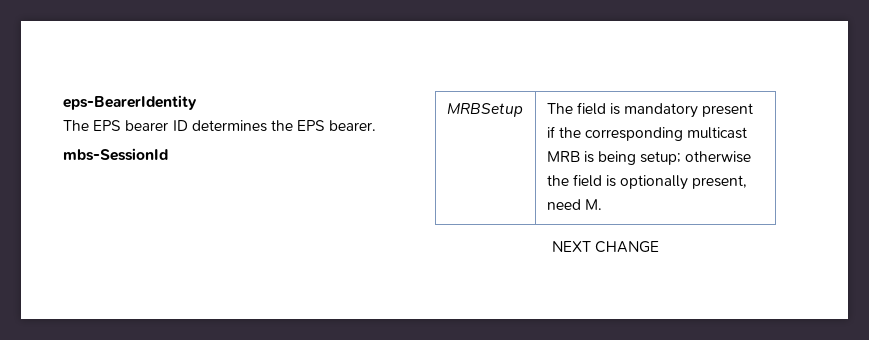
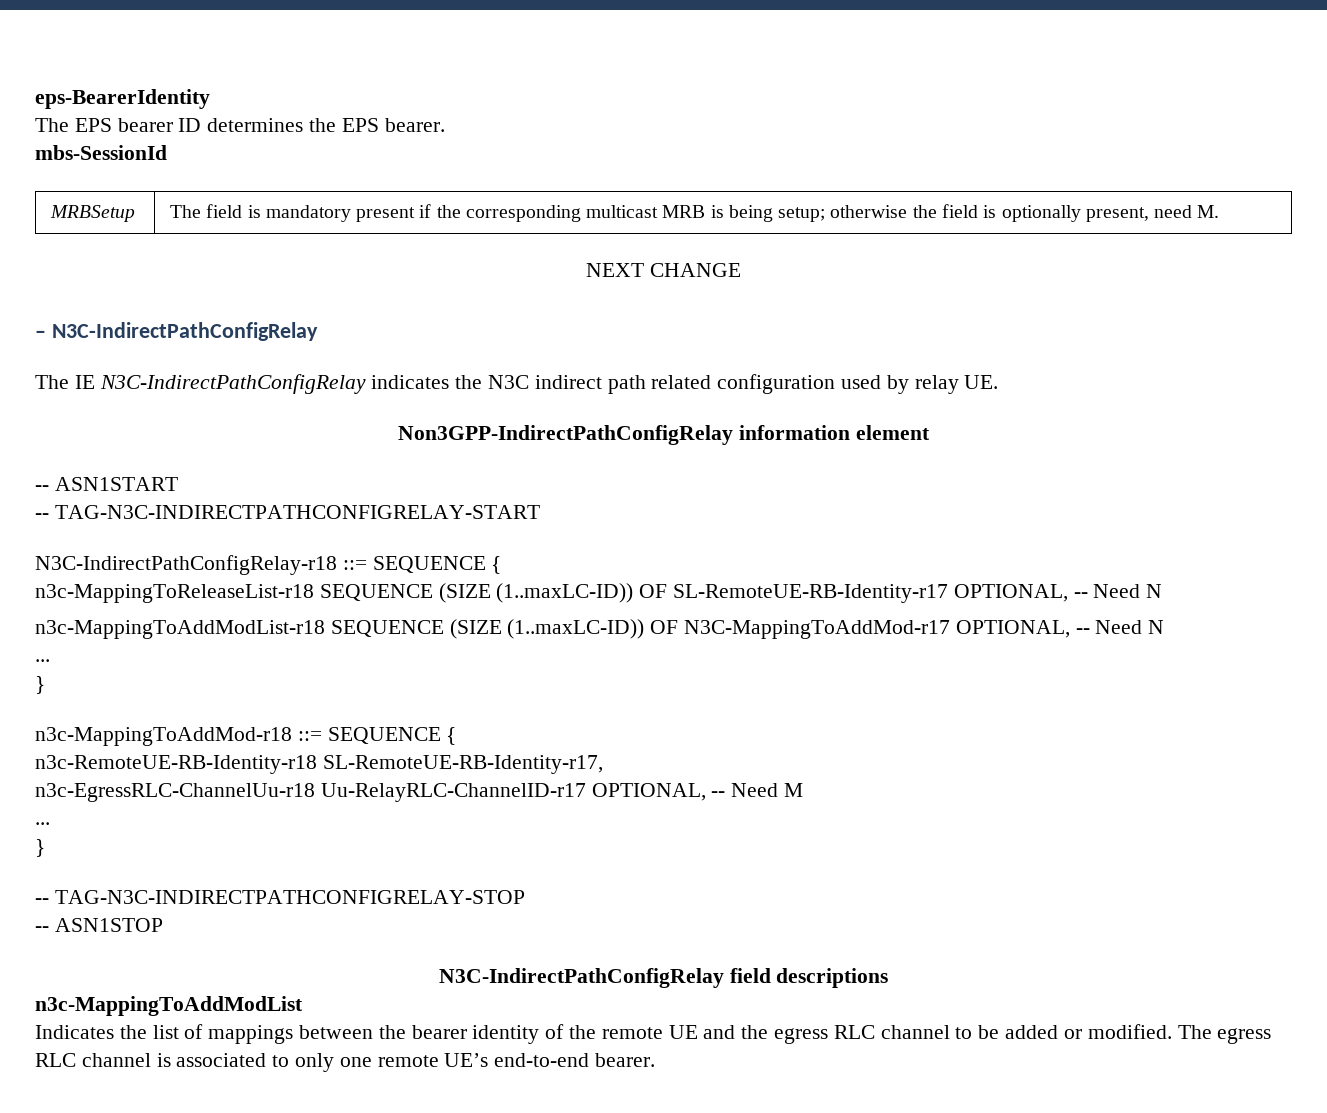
+ – N3C-IndirectPathConfigRelay
+ The IE N3C-IndirectPathConfigRelay indicates the N3C indirect path related configuration used by relay UE.
+ Non3GPP-IndirectPathConfigRelay information element
+ -- ASN1START
+ -- TAG-N3C-INDIRECTPATHCONFIGRELAY-START
+ N3C-IndirectPathConfigRelay-r18 ::= SEQUENCE {
+ n3c-MappingToReleaseList-r18 SEQUENCE (SIZE (1..maxLC-ID)) OF SL-RemoteUE-RB-Identity-r17 OPTIONAL, -- Need N
+ n3c-MappingToAddModList-r18 SEQUENCE (SIZE (1..maxLC-ID)) OF N3C-MappingToAddMod-r17 OPTIONAL, -- Need N
+ ...
+ }
+ n3c-MappingToAddMod-r18 ::= SEQUENCE {
+ n3c-RemoteUE-RB-Identity-r18 SL-RemoteUE-RB-Identity-r17,
+ n3c-EgressRLC-ChannelUu-r18 Uu-RelayRLC-ChannelID-r17 OPTIONAL, -- Need M
+ ...
+ }
+ -- TAG-N3C-INDIRECTPATHCONFIGRELAY-STOP
+ -- ASN1STOP
+ N3C-IndirectPathConfigRelay field descriptions
+ n3c-MappingToAddModList
+ Indicates the list of mappings between the bearer identity of the remote UE and the egress RLC channel to be added or modified. The egress RLC channel is associated to only one remote UE’s end-to-end bearer.

